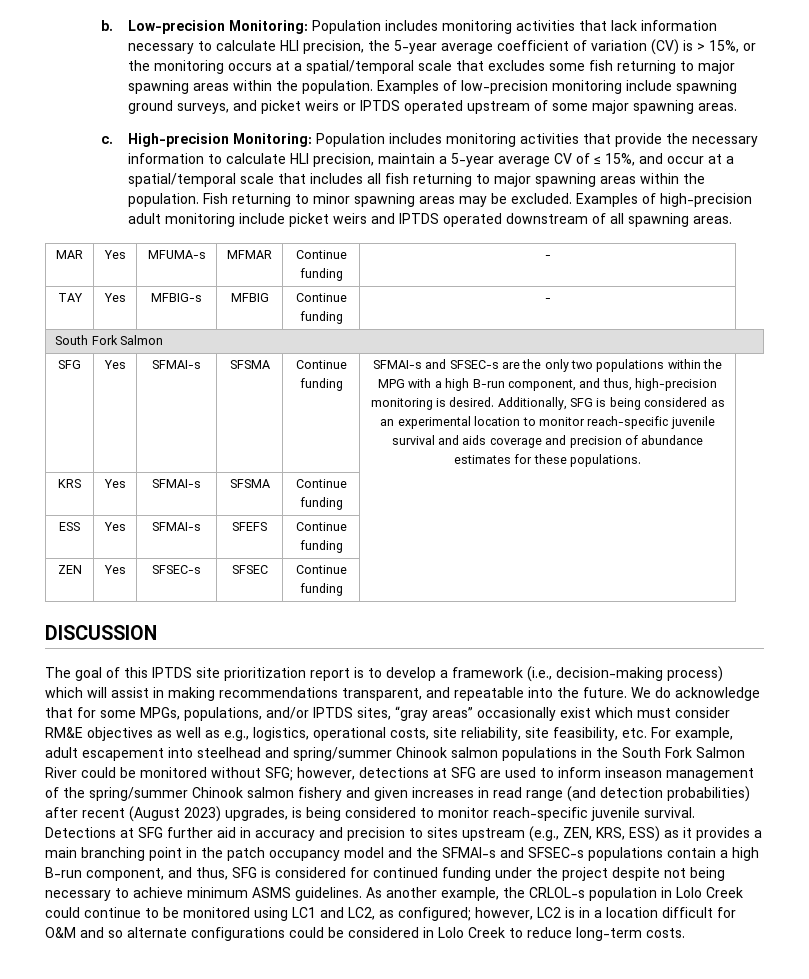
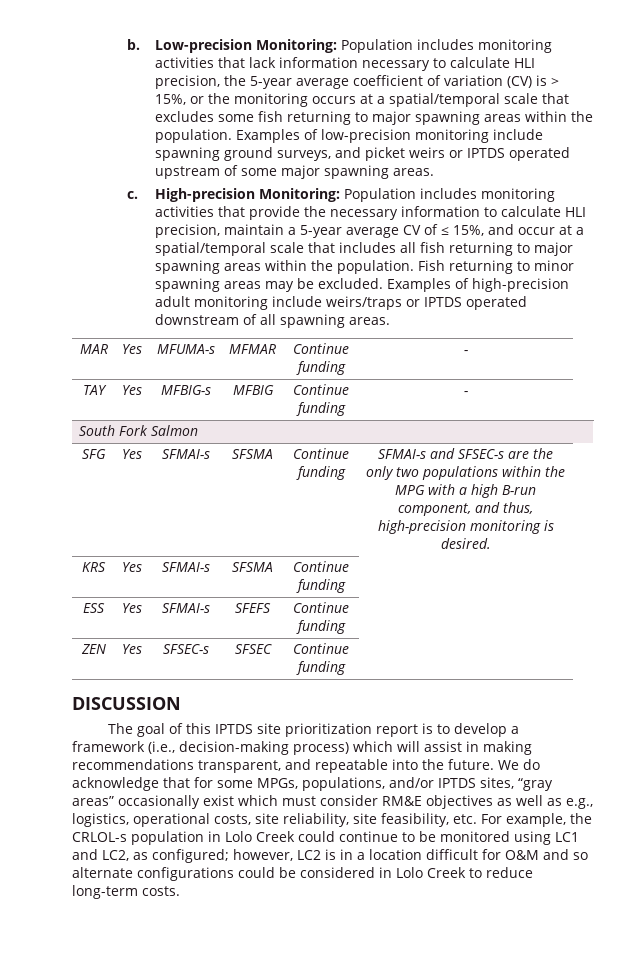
- Examples of high-precision adult monitoring include picket weirs and IPTDS operated downstream of all spawning areas.
+ Examples of high-precision adult monitoring include weirs/traps or IPTDS operated downstream of all spawning areas.
- Additionally, SFG is being considered as an experimental location to monitor reach-specific juvenile survival and aids coverage and precision of abundance estimates for these populations.
- We do acknowledge that for some MPGs, populations, and/or IPTDS sites, “gray areas” occasionally exist which must consider RM&E objectives as well as e.g., logistics, operational costs, site reliability, site feasibility, etc. For example, adult escapement into steelhead and spring/summer Chinook salmon populations in the South Fork Salmon River could be monitored without SFG; however, detections at SFG are used to inform inseason management of the spring/summer Chinook salmon fishery and given increases in read range (and detection probabilities) after recent (August 2023) upgrades, is being considered to monitor reach-specific juvenile survival. Detections at SFG further aid in accuracy and precision to sites upstream (e.g., ZEN, KRS, ESS) as it provides a main branching point in the patch occupancy model and the SFMAI-s and SFSEC-s populations contain a high B-run component, and thus, SFG is considered for continued funding under the project despite not being necessary to achieve minimum ASMS guidelines. As another example, the CRLOL-s population in Lolo Creek could continue to be monitored using LC1 and LC2, as configured;
+ We do acknowledge that for some MPGs, populations, and/or IPTDS sites, “gray areas” occasionally exist which must consider RM&E objectives as well as e.g., logistics, operational costs, site reliability, site feasibility, etc. For example, the CRLOL-s population in Lolo Creek could continue to be monitored using LC1 and LC2, as configured;

